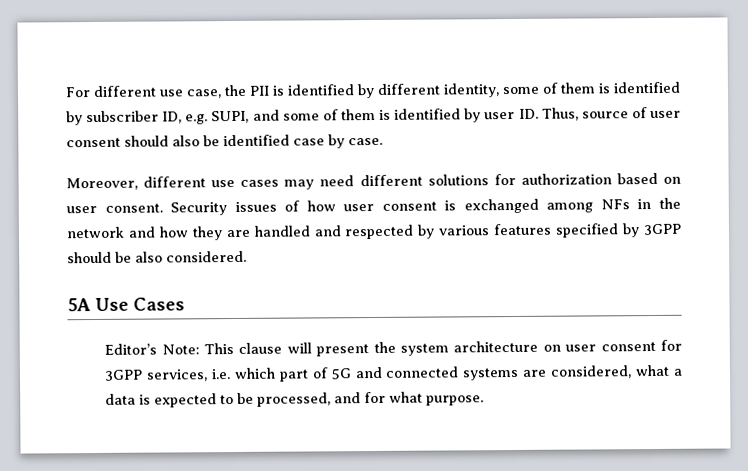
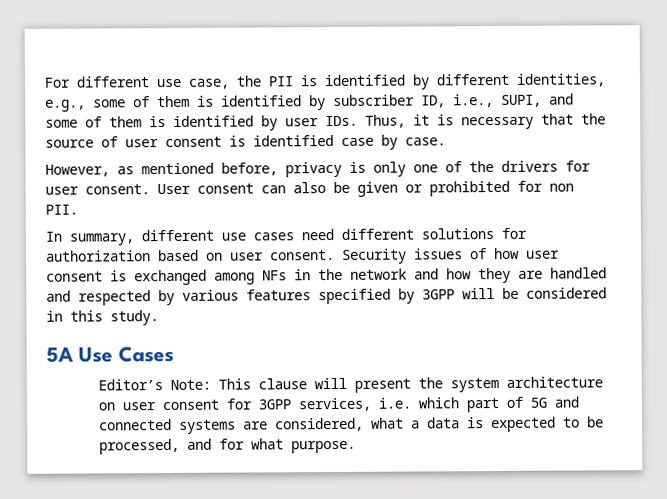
- For different use case, the PII is identified by different identity, some of them is identified by subscriber ID, e.g. SUPI, and some of them is identified by user ID. Thus, source of user consent should also be identified case by case.
+ For different use case, the PII is identified by different identities, e.g., some of them is identified by subscriber ID, i.e., SUPI, and some of them is identified by user IDs. Thus, it is necessary that the source of user consent is identified case by case.
- Moreover, different use cases may need different solutions for authorization based on user consent.
+ However, as mentioned before, privacy is only one of the drivers for user consent. User consent can also be given or prohibited for non PII.
+ In summary, different use cases need different solutions for authorization based on user consent.
- Security issues of how user consent is exchanged among NFs in the network and how they are handled and respected by various features specified by 3GPP should be also considered.
+ Security issues of how user consent is exchanged among NFs in the network and how they are handled and respected by various features specified by 3GPP will be considered in this study.

